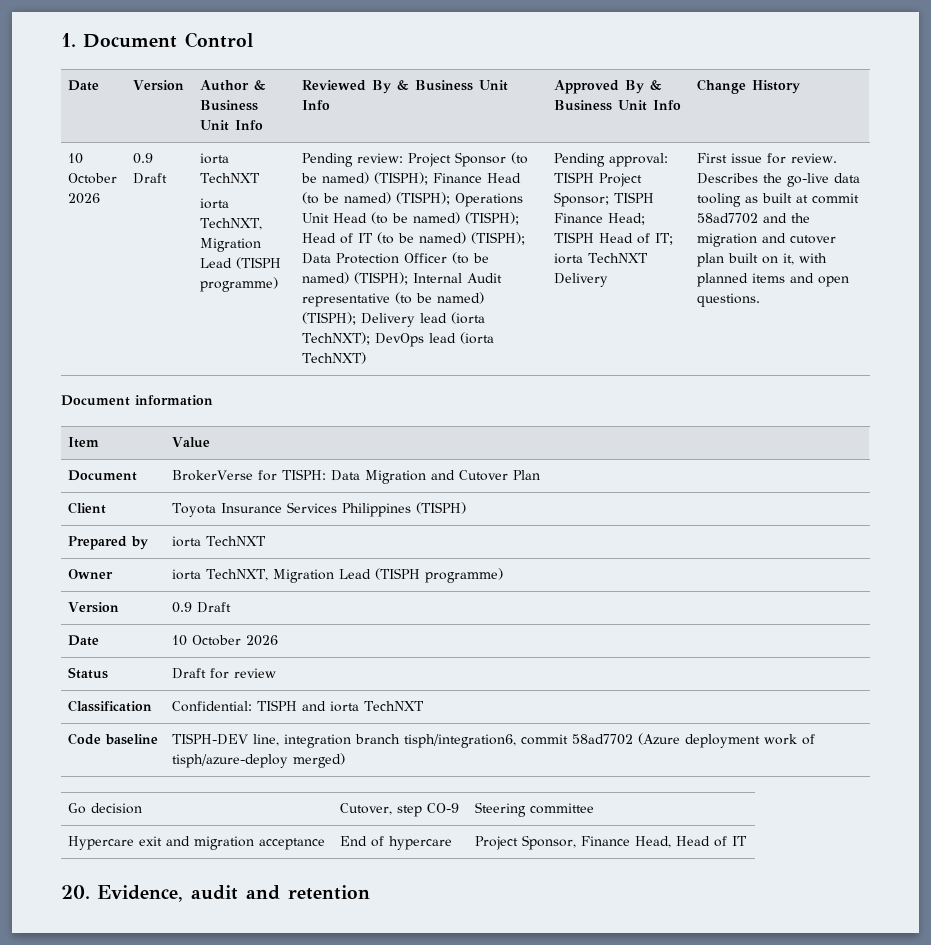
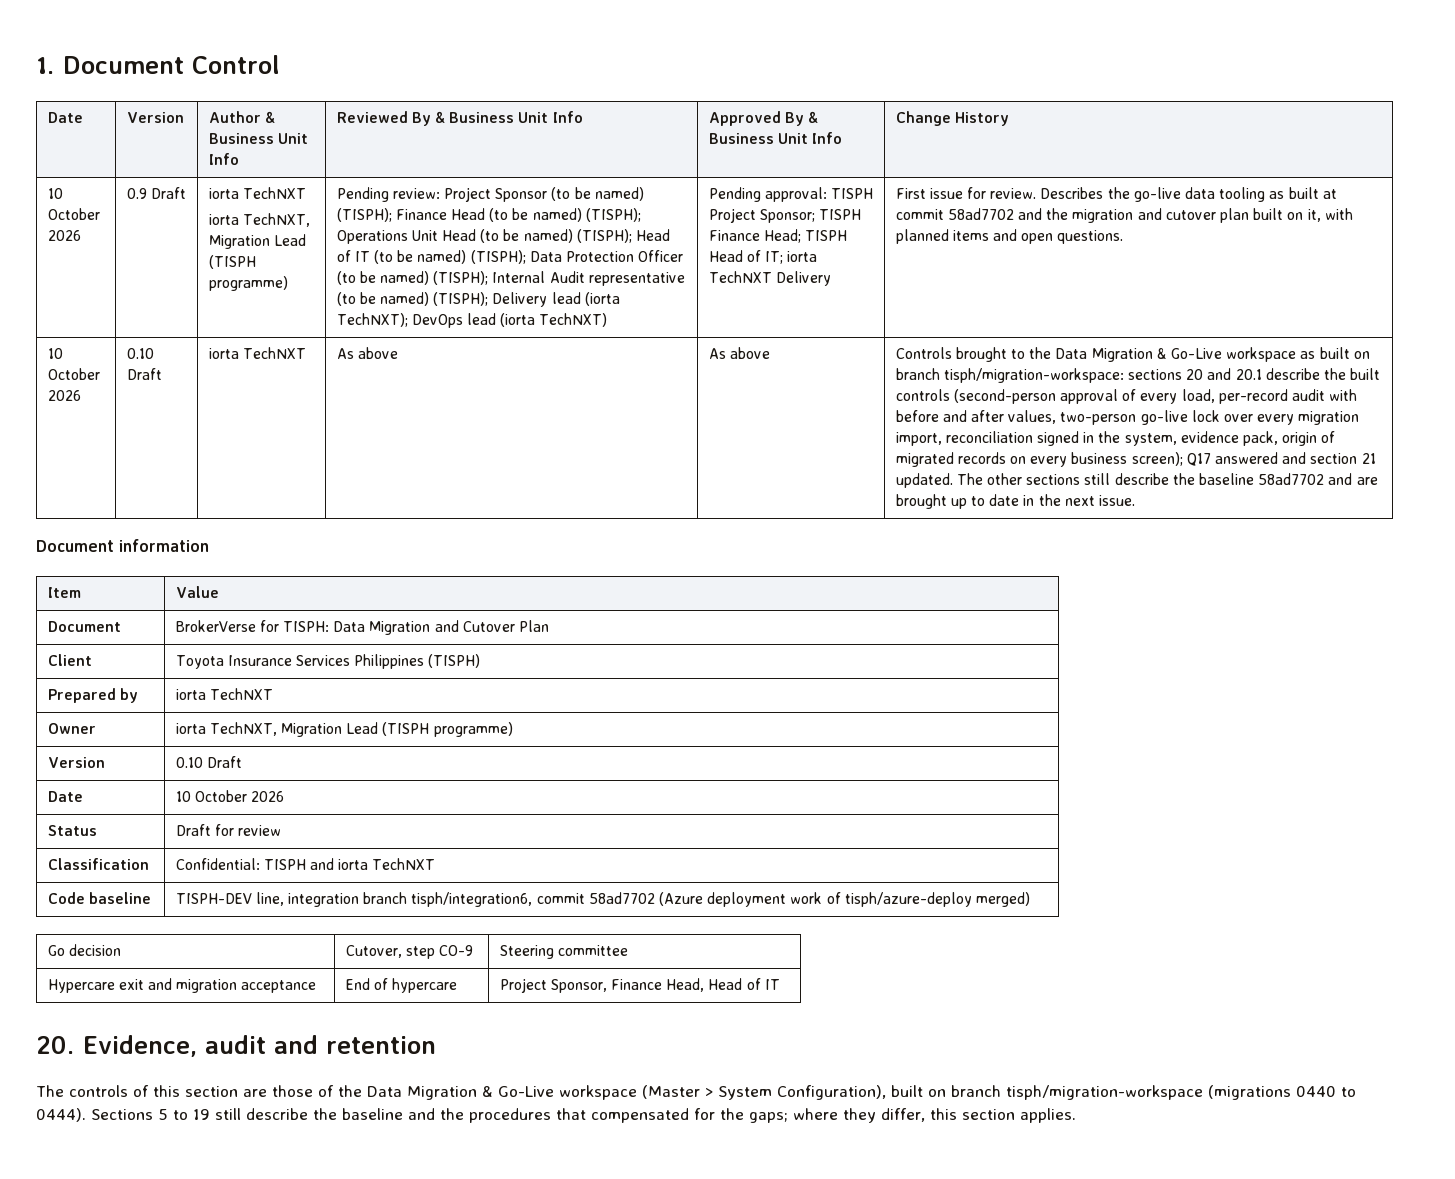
+ 10 October 2026 | 0.10 Draft | iorta TechNXT | As above | As above | Controls brought to the Data Migration & Go-Live workspace as built on branch tisph/migration-workspace: sections 20 and 20.1 describe the built controls (second-person approval of every load, per-record audit with before and after values, two-person go-live lock over every migration import, reconciliation signed in the system, evidence pack, origin of migrated records on every business screen); Q17 answered and section 21 updated. The other sections still describe the baseline 58ad7702 and are brought up to date in the next issue.
- Version | 0.9 Draft
+ Version | 0.10 Draft
+ The controls of this section are those of the Data Migration & Go-Live workspace (Master > System Configuration), built on branch tisph/migration-workspace (migrations 0440 to 0444). Sections 5 to 19 still describe the baseline and the procedures that compensated for the gaps; where they differ, this section applies.

